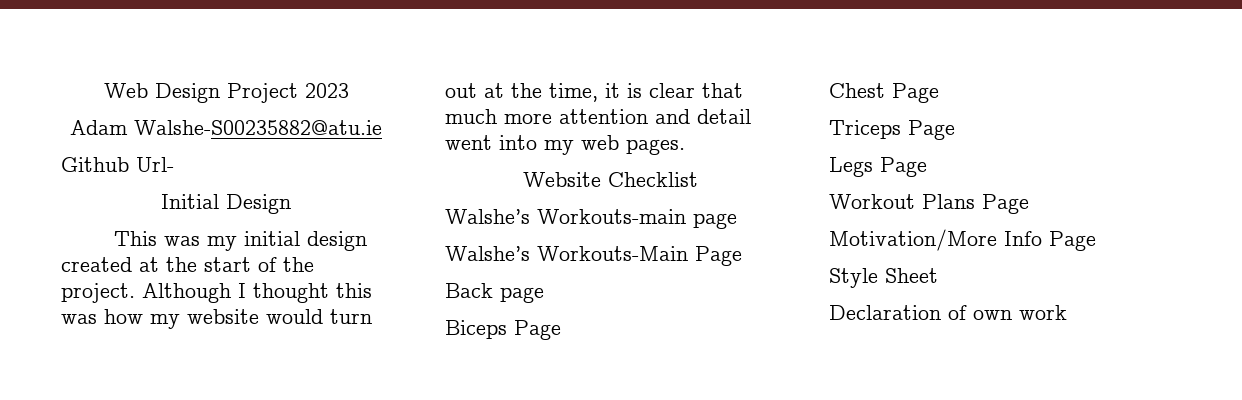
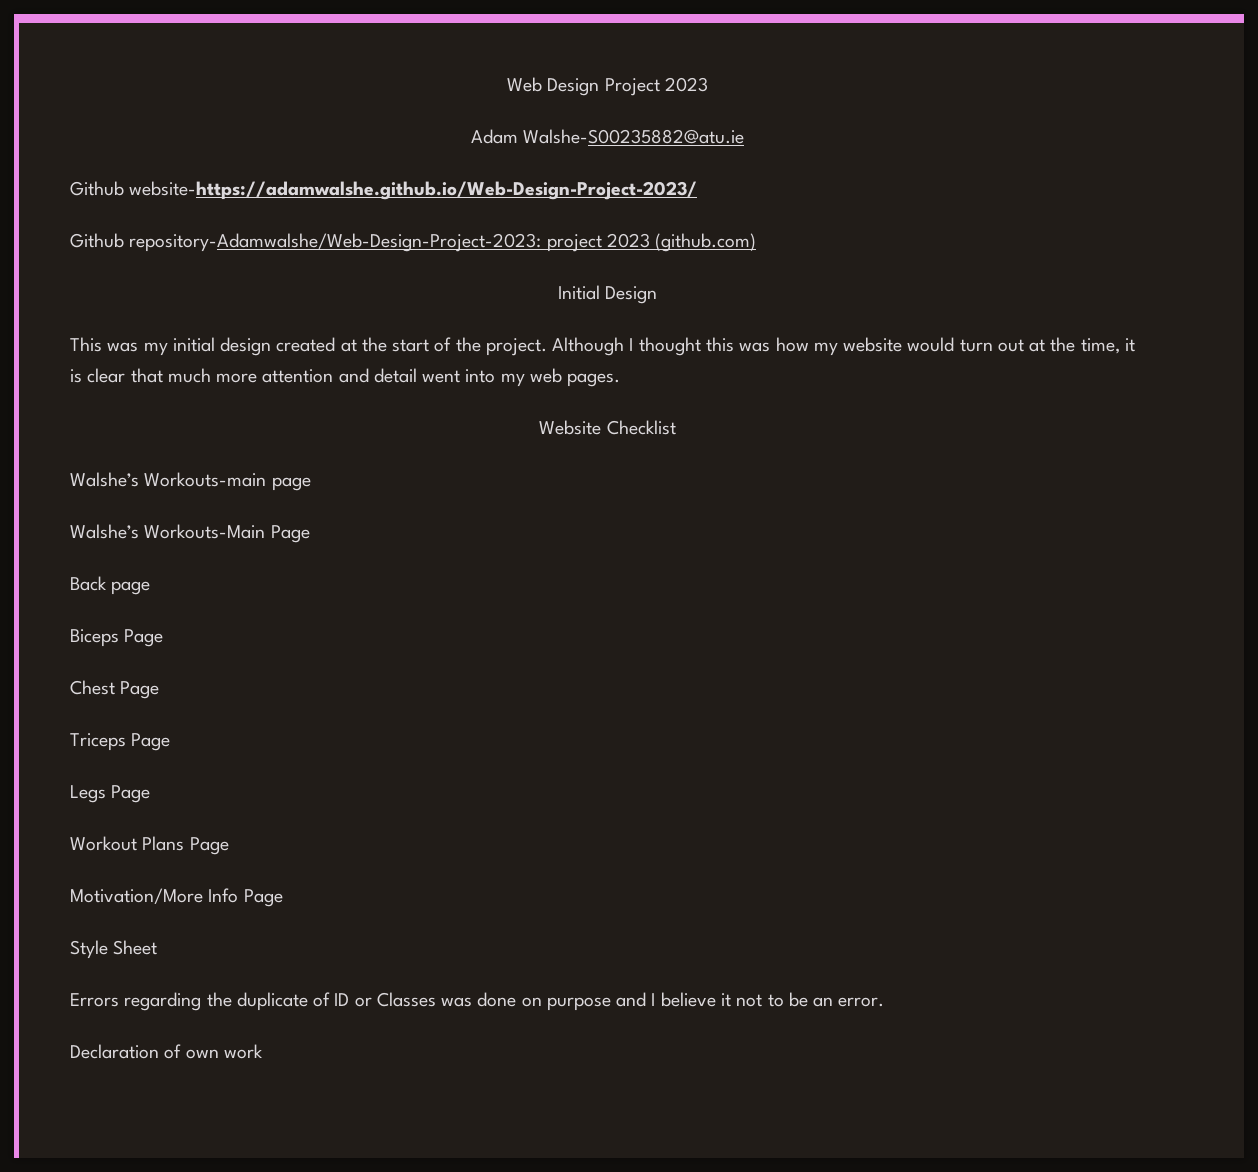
- Github Url-
+ Github website-https://adamwalshe.github.io/Web-Design-Project-2023/
+ Github repository-Adamwalshe/Web-Design-Project-2023: project 2023 (github.com)
+ Errors regarding the duplicate of ID or Classes was done on purpose and I believe it not to be an error.

